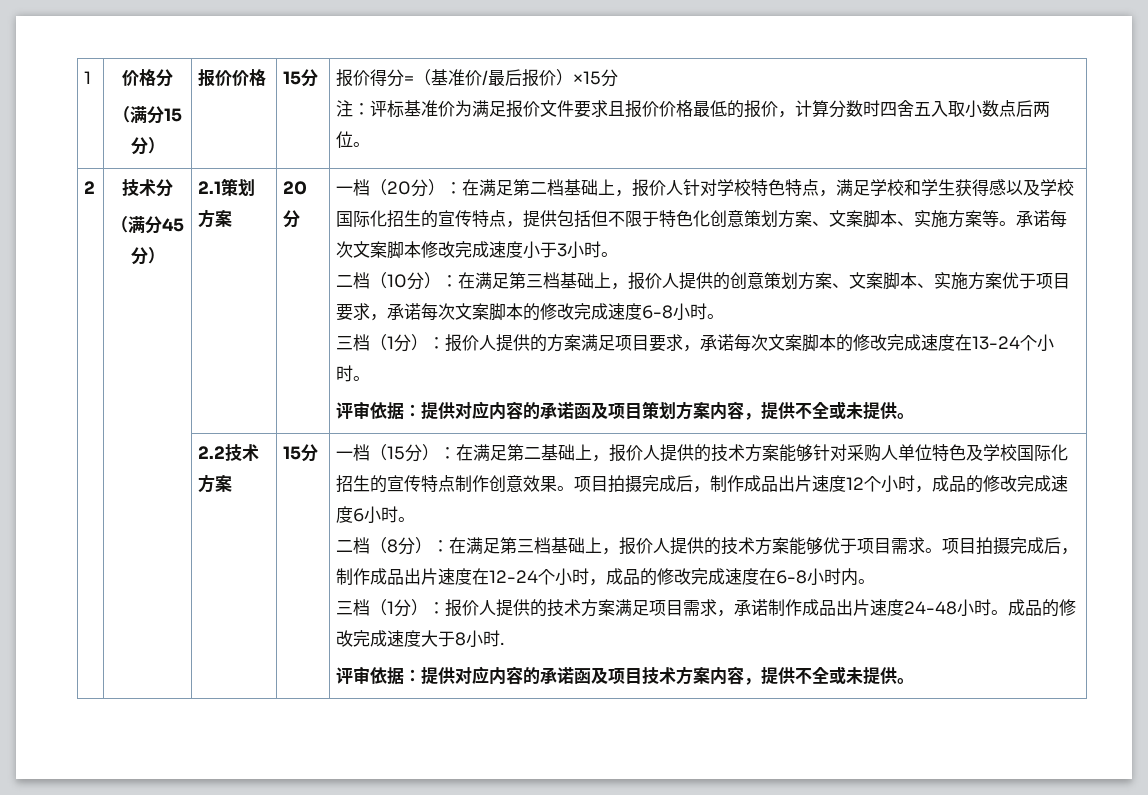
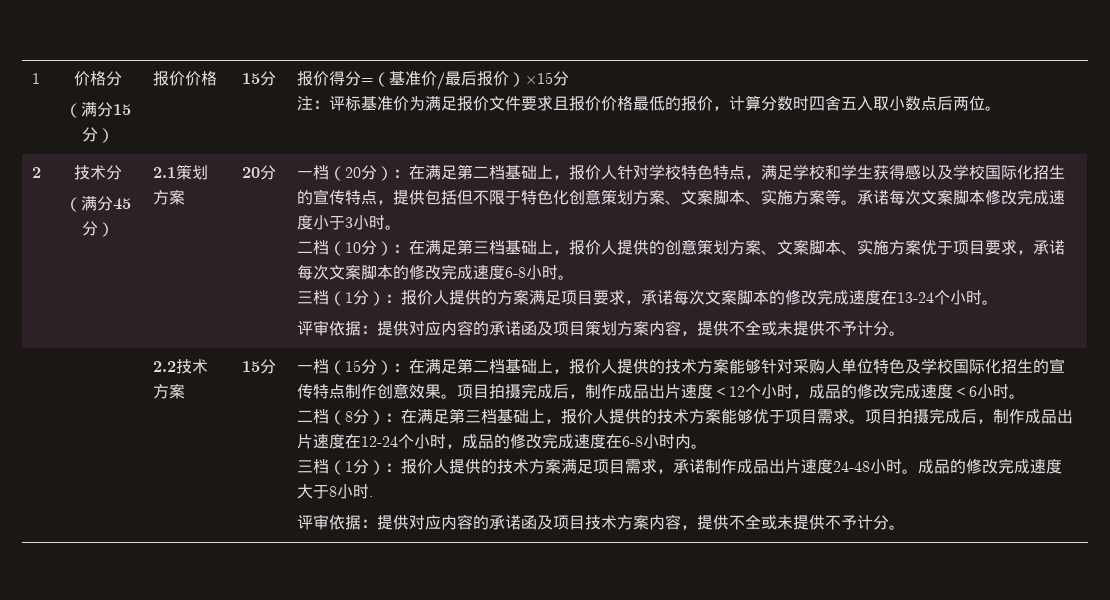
- 评审依据：提供对应内容的承诺函及项目策划方案内容，提供不全或未提供。
+ 评审依据：提供对应内容的承诺函及项目策划方案内容，提供不全或未提供不予计分。
- 一档（15分）：在满足第二基础上，报价人提供的技术方案能够针对采购人单位特色及学校国际化招生的宣传特点制作创意效果。
+ 一档（15分）：在满足第二档基础上，报价人提供的技术方案能够针对采购人单位特色及学校国际化招生的宣传特点制作创意效果。
- 项目拍摄完成后，制作成品出片速度12个小时，成品的修改完成速度6小时。
+ 项目拍摄完成后，制作成品出片速度＜12个小时，成品的修改完成速度＜6小时。
- 评审依据：提供对应内容的承诺函及项目技术方案内容，提供不全或未提供。
+ 评审依据：提供对应内容的承诺函及项目技术方案内容，提供不全或未提供不予计分。

